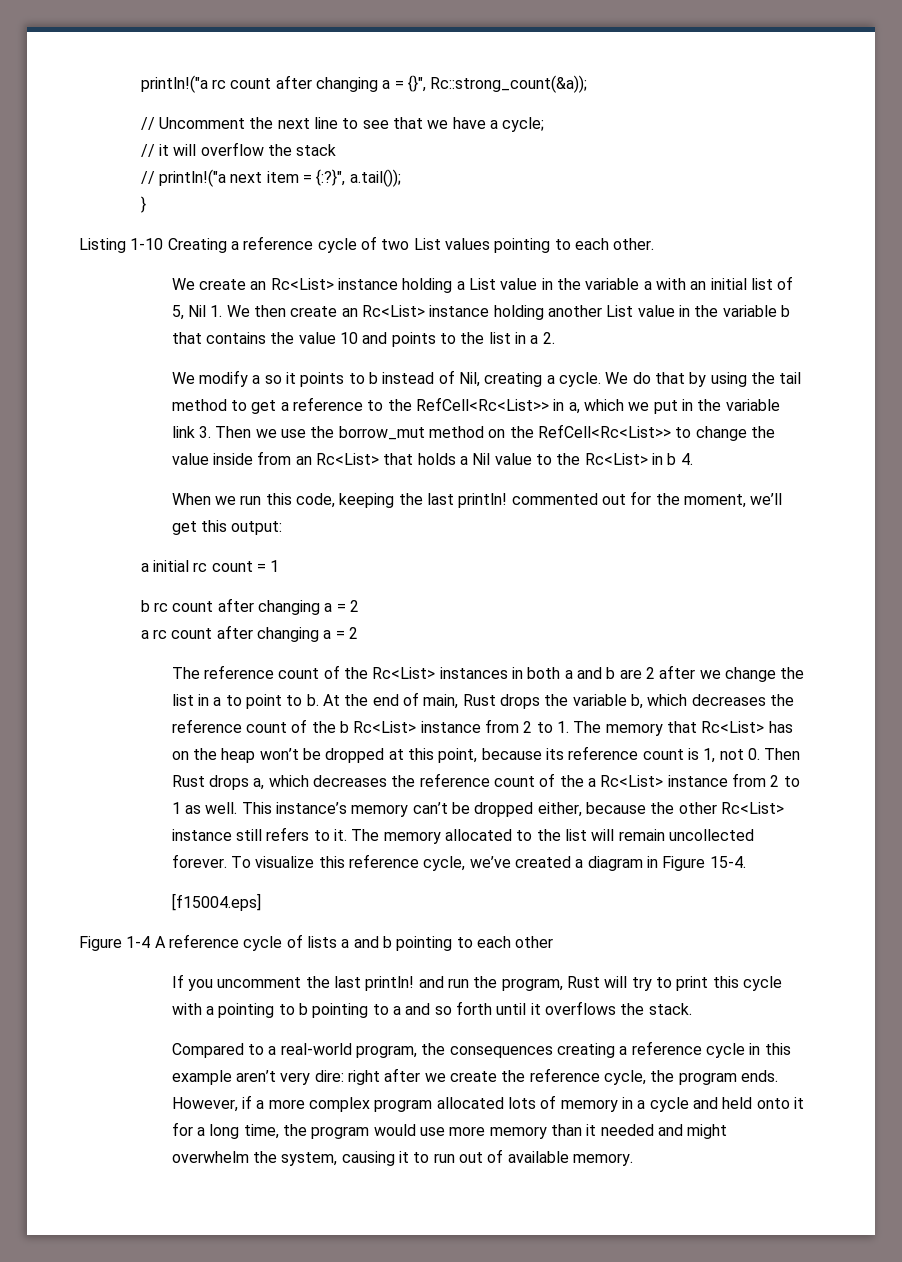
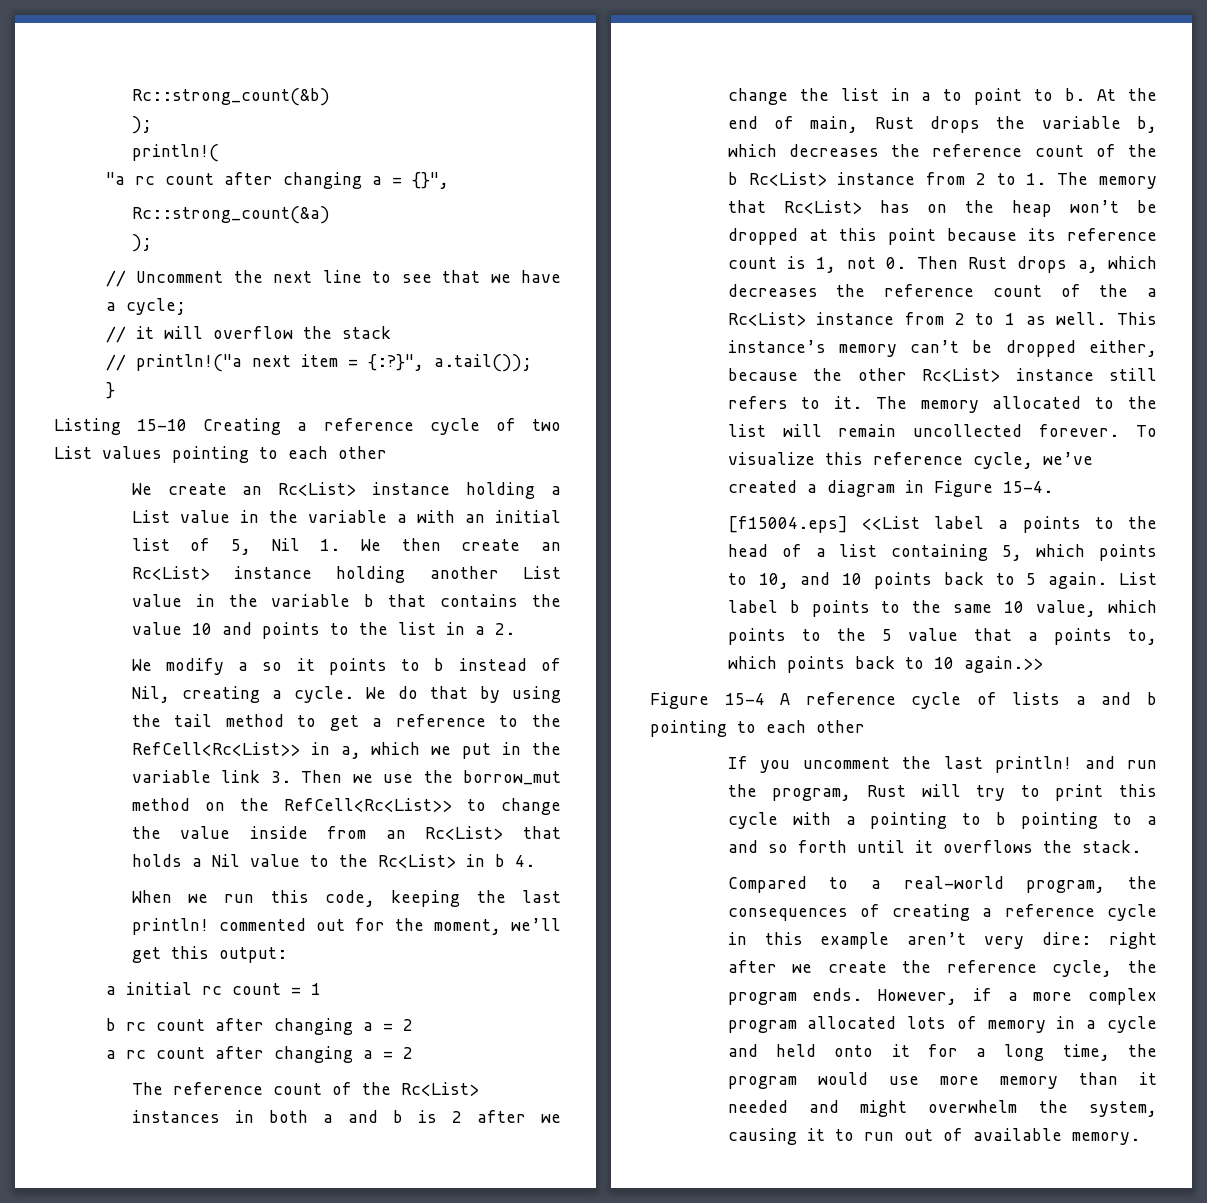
- println!("a rc count after changing a = {}", Rc::strong_count(&a));
+ Rc::strong_count(&b)
+ );
+ println!(
+ "a rc count after changing a = {}",
+ Rc::strong_count(&a)
+ );
- Listing 1-10 Creating a reference cycle of two List values pointing to each other.
+ Listing 15-10 Creating a reference cycle of two List values pointing to each other
- The reference count of the Rc<List> instances in both a and b are 2 after we change the list in a to point to b.
+ The reference count of the Rc<List> instances in both a and b is 2 after we change the list in a to point to b.
- At the end of main, Rust drops the variable b, which decreases the reference count of the b Rc<List> instance from 2 to 1. The memory that Rc<List> has on the heap won’t be dropped at this point, because its reference count is 1, not 0. Then Rust drops a, which decreases the reference count of the a Rc<List> instance from 2 to 1 as well.
+ At the end of main, Rust drops the variable b, which decreases the reference count of the b Rc<List> instance from 2 to 1. The memory that Rc<List> has on the heap won’t be dropped at this point because its reference count is 1, not 0. Then Rust drops a, which decreases the reference count of the a Rc<List> instance from 2 to 1 as well.
- [f15004.eps]
- Figure 1-4 A reference cycle of lists a and b pointing to each other
+ [f15004.eps] <<List label a points to the head of a list containing 5, which points to 10, and 10 points back to 5 again. List label b points to the same 10 value, which points to the 5 value that a points to, which points back to 10 again.>>
+ Figure 15-4 A reference cycle of lists a and b pointing to each other
- Compared to a real-world program, the consequences creating a reference cycle in this example aren’t very dire: right after we create the reference cycle, the program ends.
+ Compared to a real-world program, the consequences of creating a reference cycle in this example aren’t very dire: right after we create the reference cycle, the program ends.

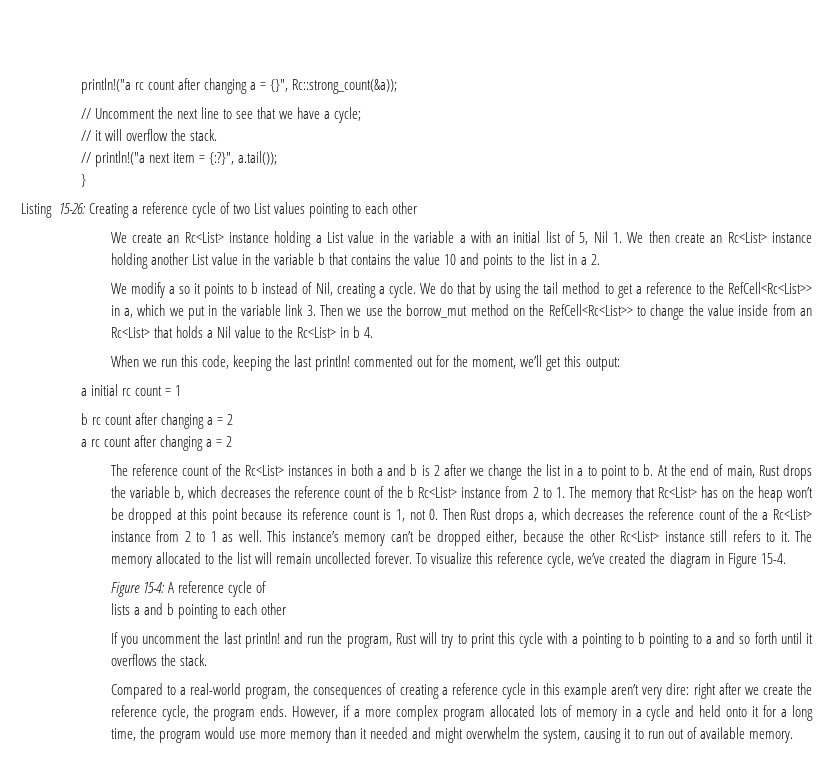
- Rc::strong_count(&b)
- );
- println!(
- "a rc count after changing a = {}",
- Rc::strong_count(&a)
- );
+ println!("a rc count after changing a = {}", Rc::strong_count(&a));
- // it will overflow the stack
+ // it will overflow the stack.
- Listing 15-10 Creating a reference cycle of two List values pointing to each other
+ Listing 15-26: Creating a reference cycle of two List values pointing to each other
- To visualize this reference cycle, we’ve created a diagram in Figure 15-4.
+ To visualize this reference cycle, we’ve created the diagram in Figure 15-4.
- [f15004.eps] <<List label a points to the head of a list containing 5, which points to 10, and 10 points back to 5 again. List label b points to the same 10 value, which points to the 5 value that a points to, which points back to 10 again.>>
- Figure 15-4 A reference cycle of lists a and b pointing to each other
+ Figure 15-4: A reference cycle of
+ lists a and b pointing to each other

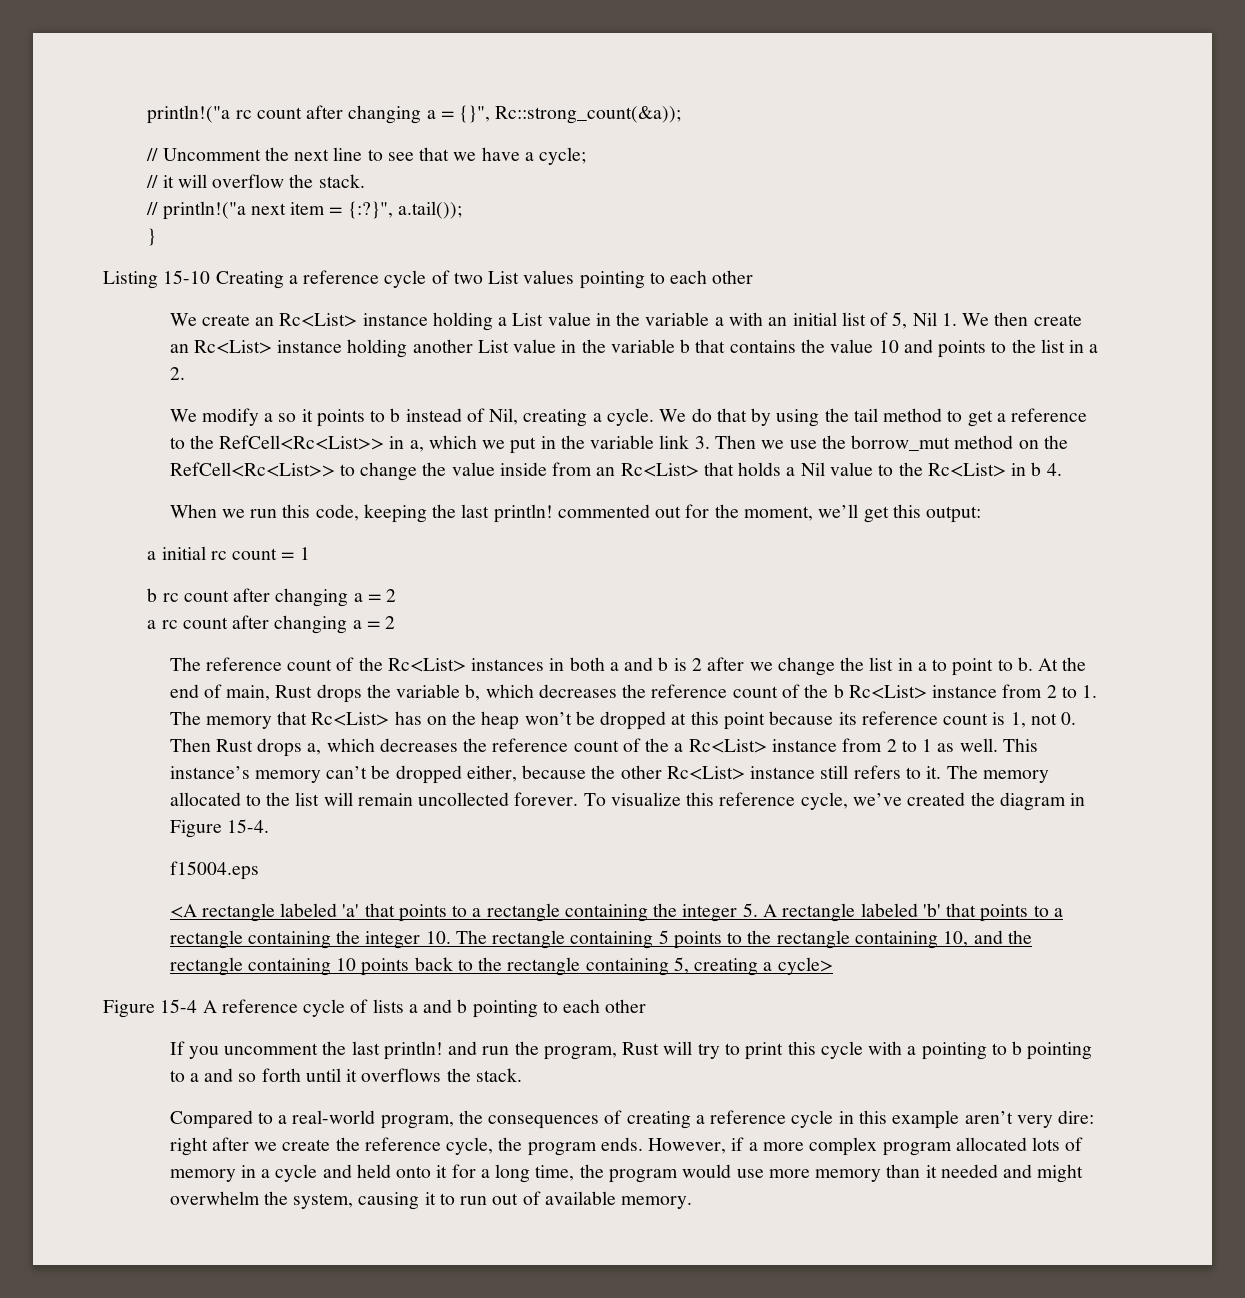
- Listing 15-26: Creating a reference cycle of two List values pointing to each other
+ Listing 15-10 Creating a reference cycle of two List values pointing to each other
- Figure 15-4: A reference cycle of
- lists a and b pointing to each other
+ f15004.eps
+ <A rectangle labeled 'a' that points to a rectangle containing the integer 5. A rectangle labeled 'b' that points to a rectangle containing the integer 10. The rectangle containing 5 points to the rectangle containing 10, and the rectangle containing 10 points back to the rectangle containing 5, creating a cycle>
+ Figure 15-4 A reference cycle of lists a and b pointing to each other

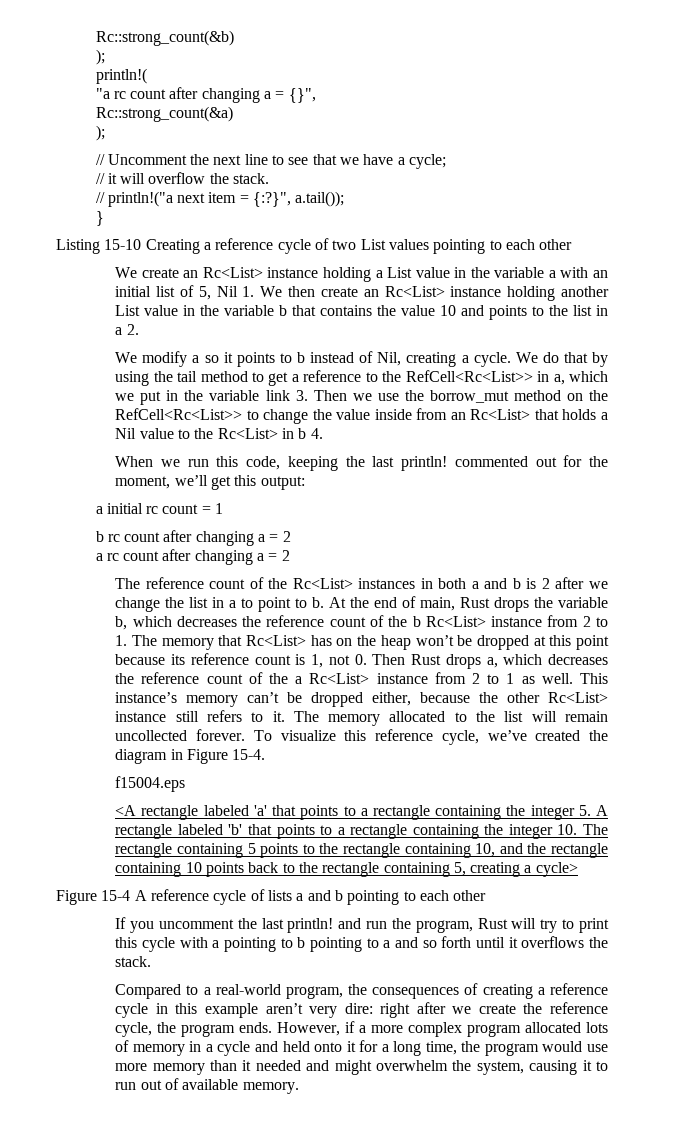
- println!("a rc count after changing a = {}", Rc::strong_count(&a));
+ Rc::strong_count(&b)
+ );
+ println!(
+ "a rc count after changing a = {}",
+ Rc::strong_count(&a)
+ );

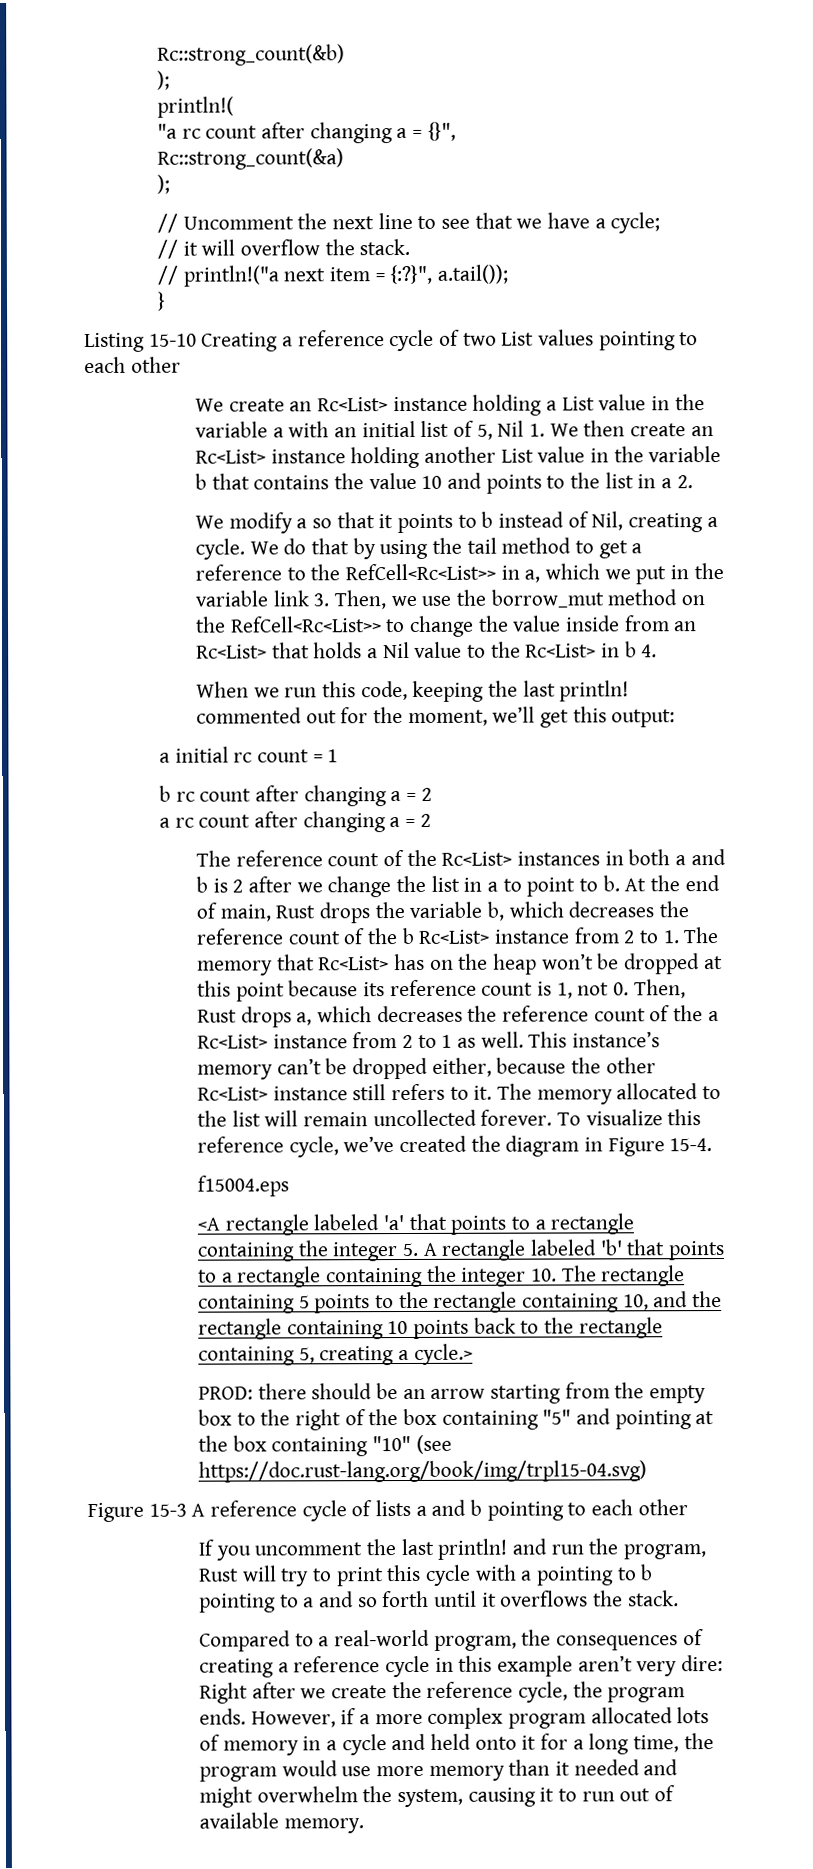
- We modify a so it points to b instead of Nil, creating a cycle.
+ We modify a so that it points to b instead of Nil, creating a cycle.
- We do that by using the tail method to get a reference to the RefCell<Rc<List>> in a, which we put in the variable link 3. Then we use the borrow_mut method on the RefCell<Rc<List>> to change the value inside from an Rc<List> that holds a Nil value to the Rc<List> in b 4.
+ We do that by using the tail method to get a reference to the RefCell<Rc<List>> in a, which we put in the variable link 3. Then, we use the borrow_mut method on the RefCell<Rc<List>> to change the value inside from an Rc<List> that holds a Nil value to the Rc<List> in b 4.
- At the end of main, Rust drops the variable b, which decreases the reference count of the b Rc<List> instance from 2 to 1. The memory that Rc<List> has on the heap won’t be dropped at this point because its reference count is 1, not 0. Then Rust drops a, which decreases the reference count of the a Rc<List> instance from 2 to 1 as well.
+ At the end of main, Rust drops the variable b, which decreases the reference count of the b Rc<List> instance from 2 to 1. The memory that Rc<List> has on the heap won’t be dropped at this point because its reference count is 1, not 0. Then, Rust drops a, which decreases the reference count of the a Rc<List> instance from 2 to 1 as well.
- <A rectangle labeled 'a' that points to a rectangle containing the integer 5. A rectangle labeled 'b' that points to a rectangle containing the integer 10. The rectangle containing 5 points to the rectangle containing 10, and the rectangle containing 10 points back to the rectangle containing 5, creating a cycle>
- Figure 15-4 A reference cycle of lists a and b pointing to each other
+ <A rectangle labeled 'a' that points to a rectangle containing the integer 5. A rectangle labeled 'b' that points to a rectangle containing the integer 10. The rectangle containing 5 points to the rectangle containing 10, and the rectangle containing 10 points back to the rectangle containing 5, creating a cycle.>
+ PROD: there should be an arrow starting from the empty box to the right of the box containing "5" and pointing at the box containing "10" (see https://doc.rust-lang.org/book/img/trpl15-04.svg)
+ Figure 15-3 A reference cycle of lists a and b pointing to each other
- Compared to a real-world program, the consequences of creating a reference cycle in this example aren’t very dire: right after we create the reference cycle, the program ends.
+ Compared to a real-world program, the consequences of creating a reference cycle in this example aren’t very dire: Right after we create the reference cycle, the program ends.

